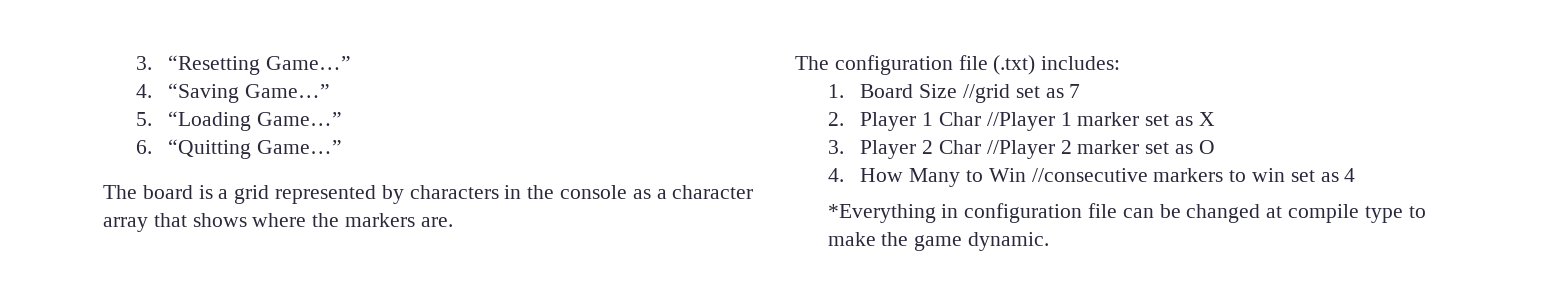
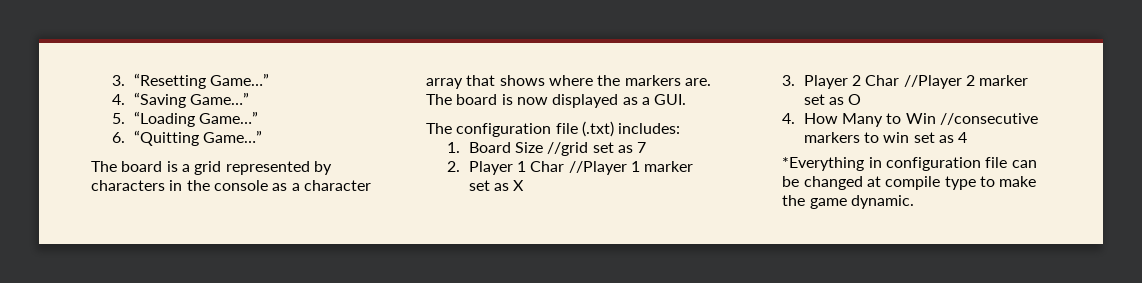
+ The board is now displayed as a GUI.

